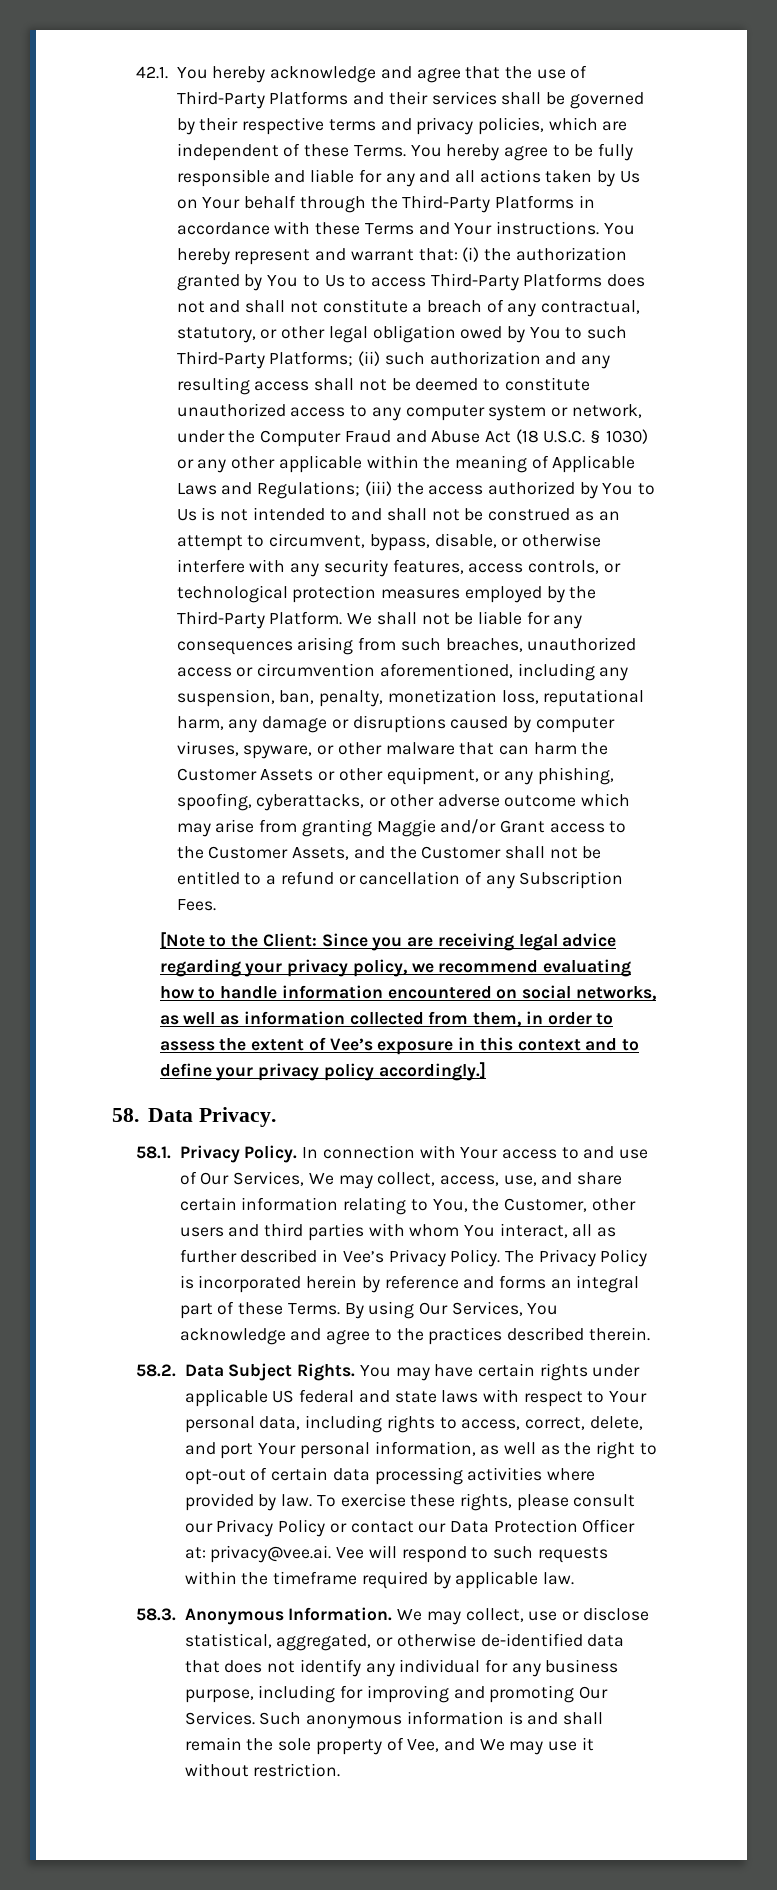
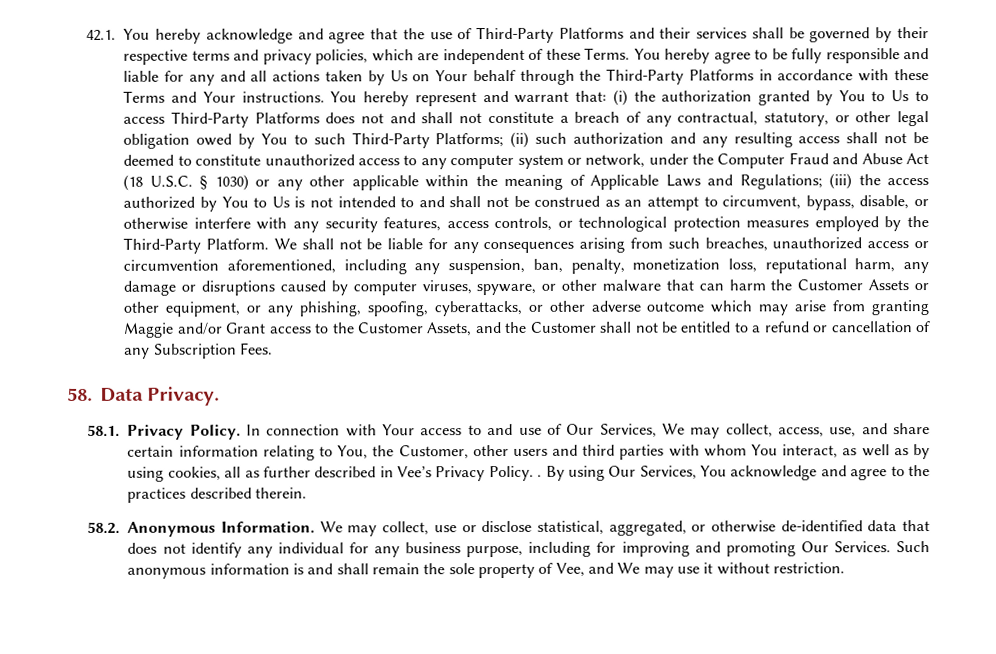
- [Note to the Client: Since you are receiving legal advice regarding your privacy policy, we recommend evaluating how to handle information encountered on social networks, as well as information collected from them, in order to assess the extent of Vee’s exposure in this context and to define your privacy policy accordingly.]
- In connection with Your access to and use of Our Services, We may collect, access, use, and share certain information relating to You, the Customer, other users and third parties with whom You interact, all as further described in Vee’s Privacy Policy. The Privacy Policy is incorporated herein by reference and forms an integral part of these Terms.
+ In connection with Your access to and use of Our Services, We may collect, access, use, and share certain information relating to You, the Customer, other users and third parties with whom You interact, as well as by using cookies, all as further described in Vee’s Privacy Policy. .
- 58.2. Data Subject Rights. You may have certain rights under applicable US federal and state laws with respect to Your personal data, including rights to access, correct, delete, and port Your personal information, as well as the right to opt-out of certain data processing activities where provided by law. To exercise these rights, please consult our Privacy Policy or contact our Data Protection Officer at: privacy@vee.ai. Vee will respond to such requests within the timeframe required by applicable law.
- 58.3. Anonymous Information.
+ 58.2. Anonymous Information.

